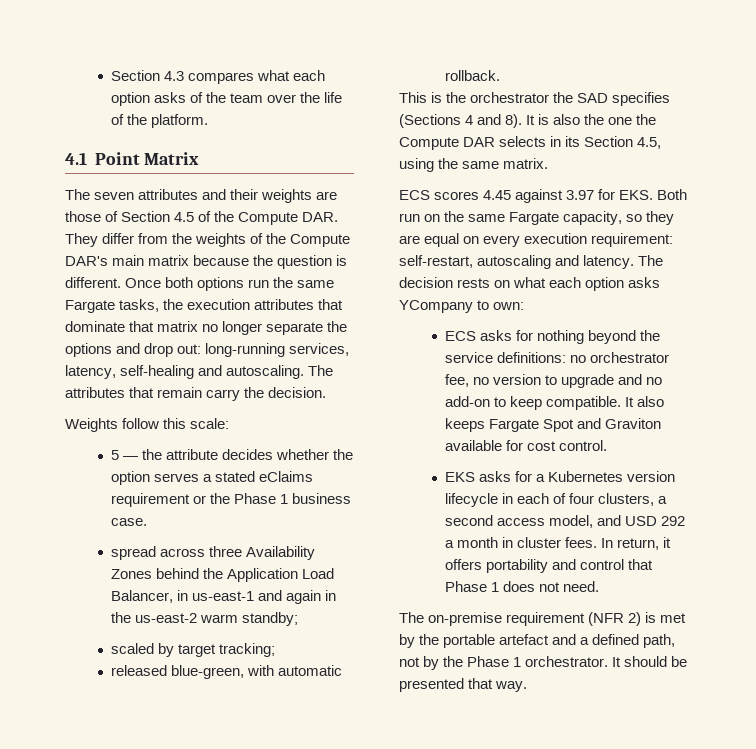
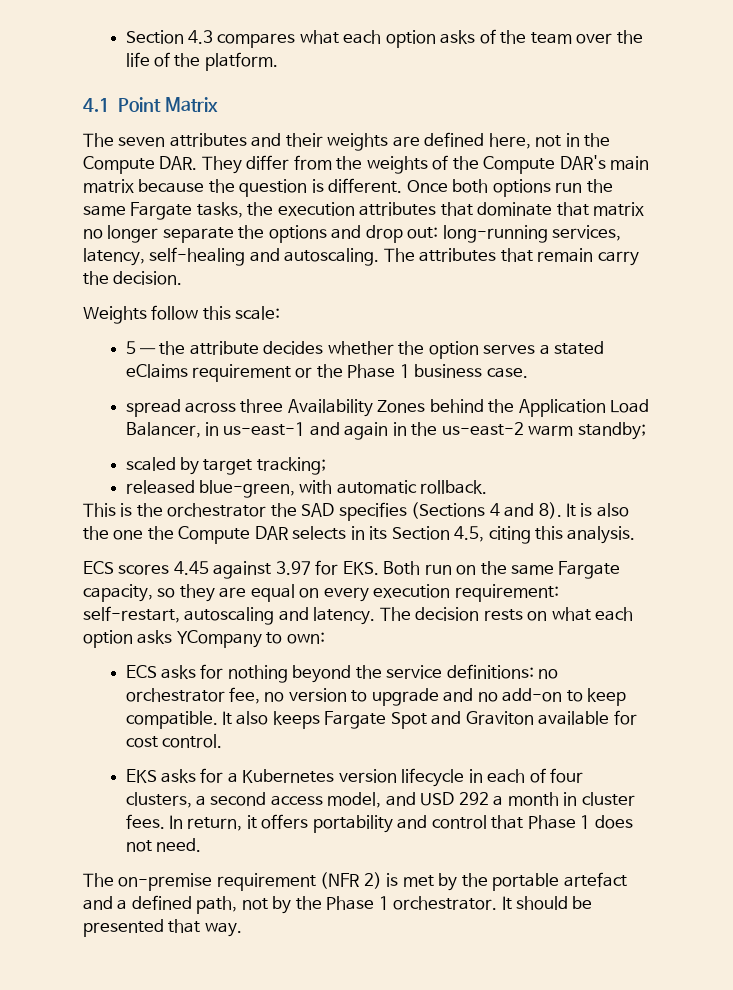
- The seven attributes and their weights are those of Section 4.5 of the Compute DAR. They differ from the weights of the Compute DAR's main matrix because the question is different.
+ The seven attributes and their weights are defined here, not in the Compute DAR. They differ from the weights of the Compute DAR's main matrix because the question is different.
- It is also the one the Compute DAR selects in its Section 4.5, using the same matrix.
+ It is also the one the Compute DAR selects in its Section 4.5, citing this analysis.

